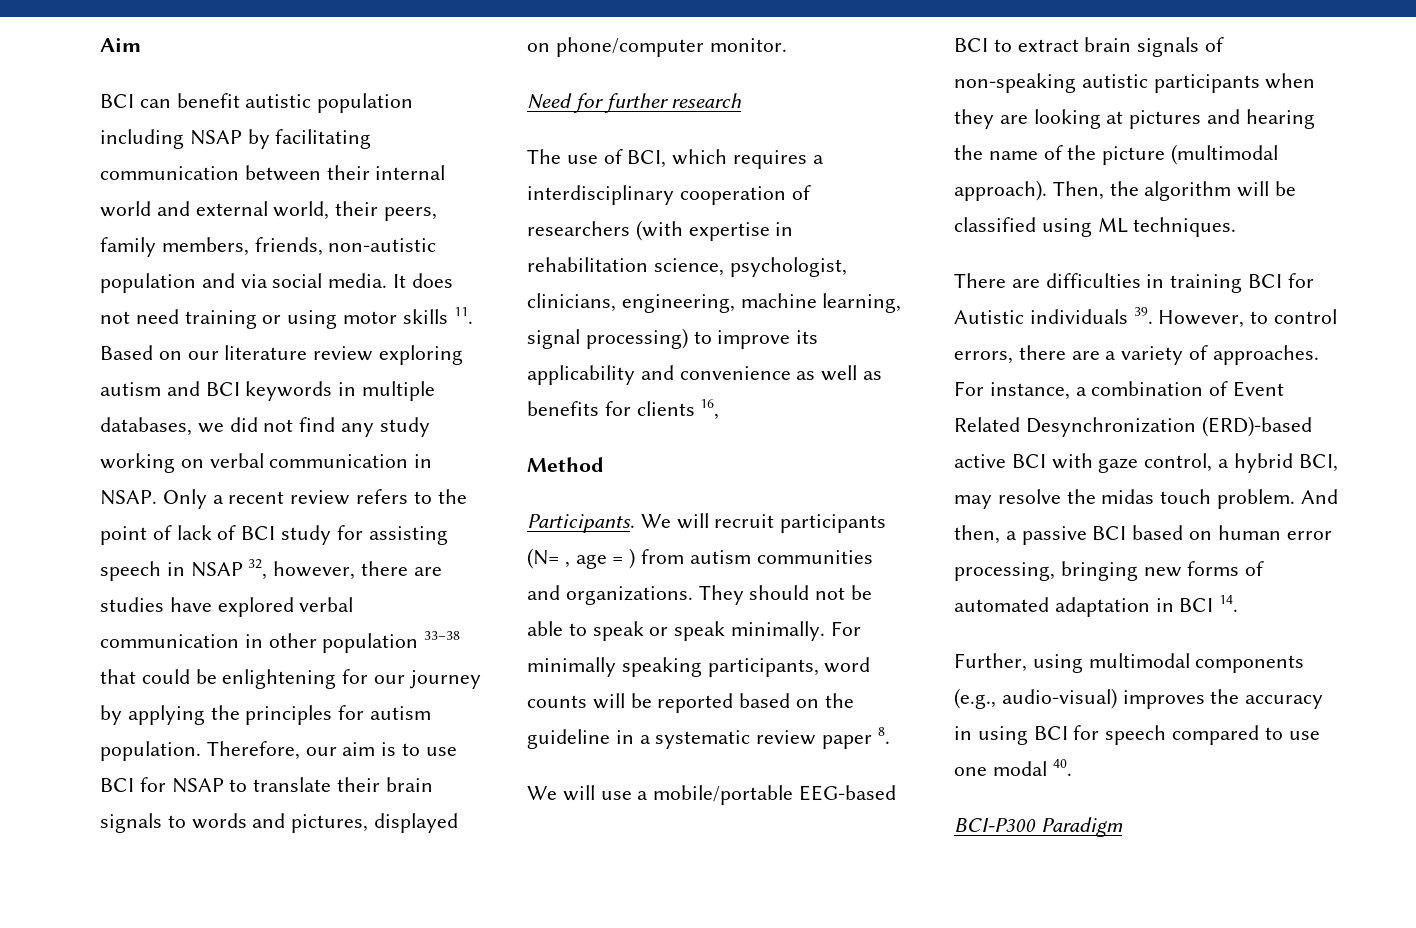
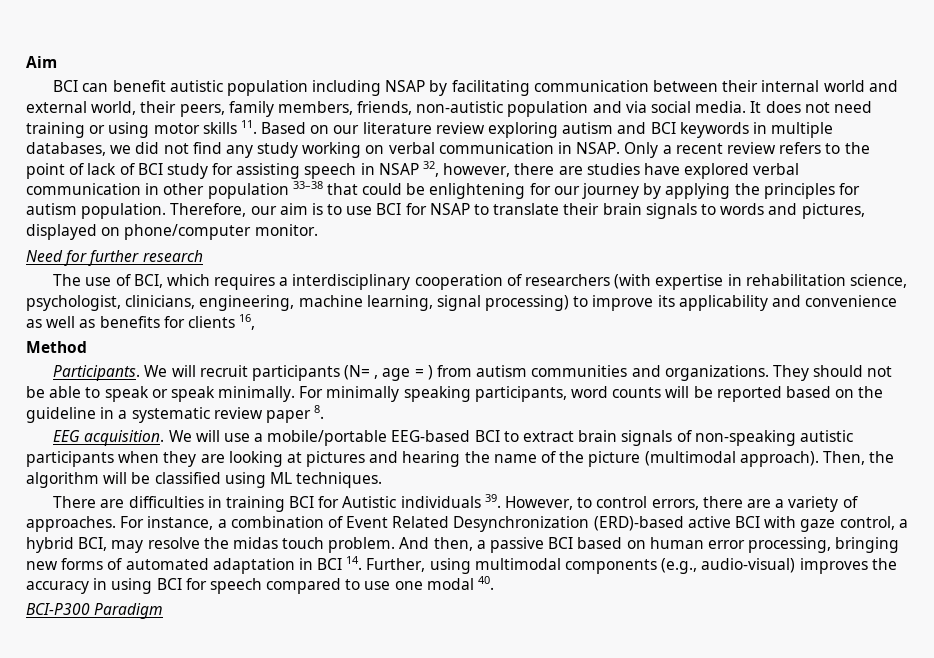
+ EEG acquisition.
- And then, a passive BCI based on human error processing, bringing new forms of automated adaptation in BCI 14.
- Further, using multimodal components (e.g., audio-visual) improves the accuracy in using BCI for speech compared to use one modal 40.
+ And then, a passive BCI based on human error processing, bringing new forms of automated adaptation in BCI 14. Further, using multimodal components (e.g., audio-visual) improves the accuracy in using BCI for speech compared to use one modal 40.

